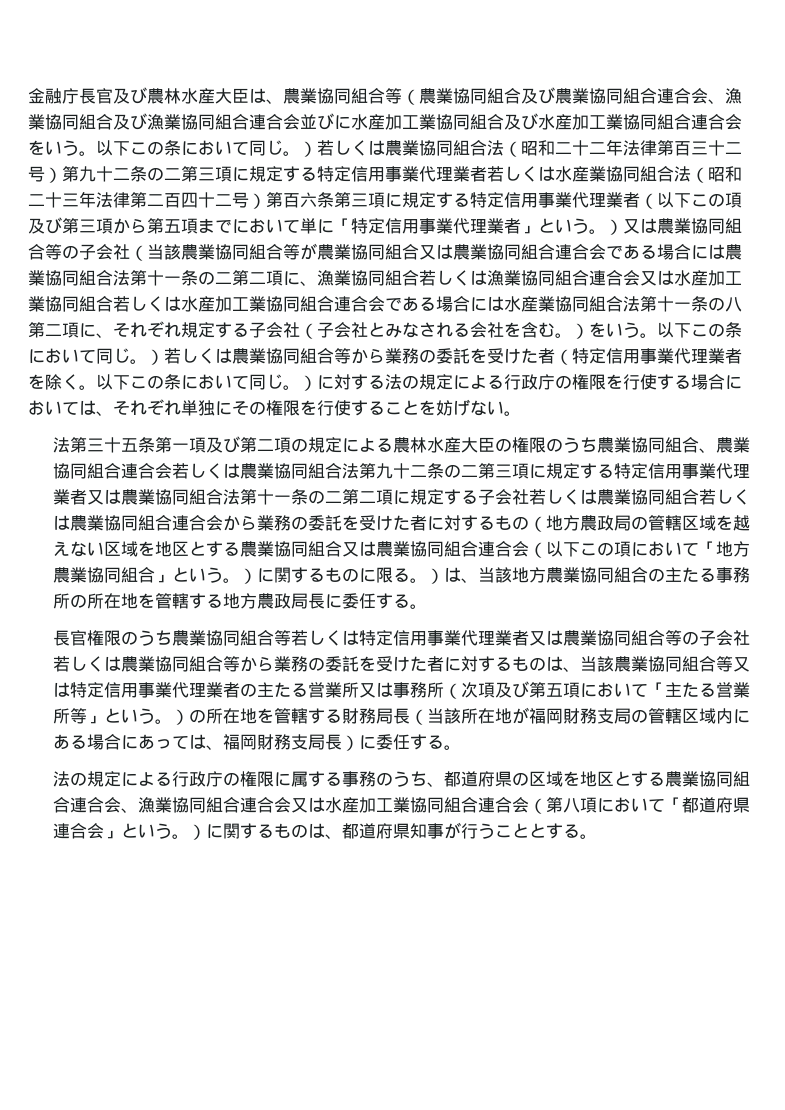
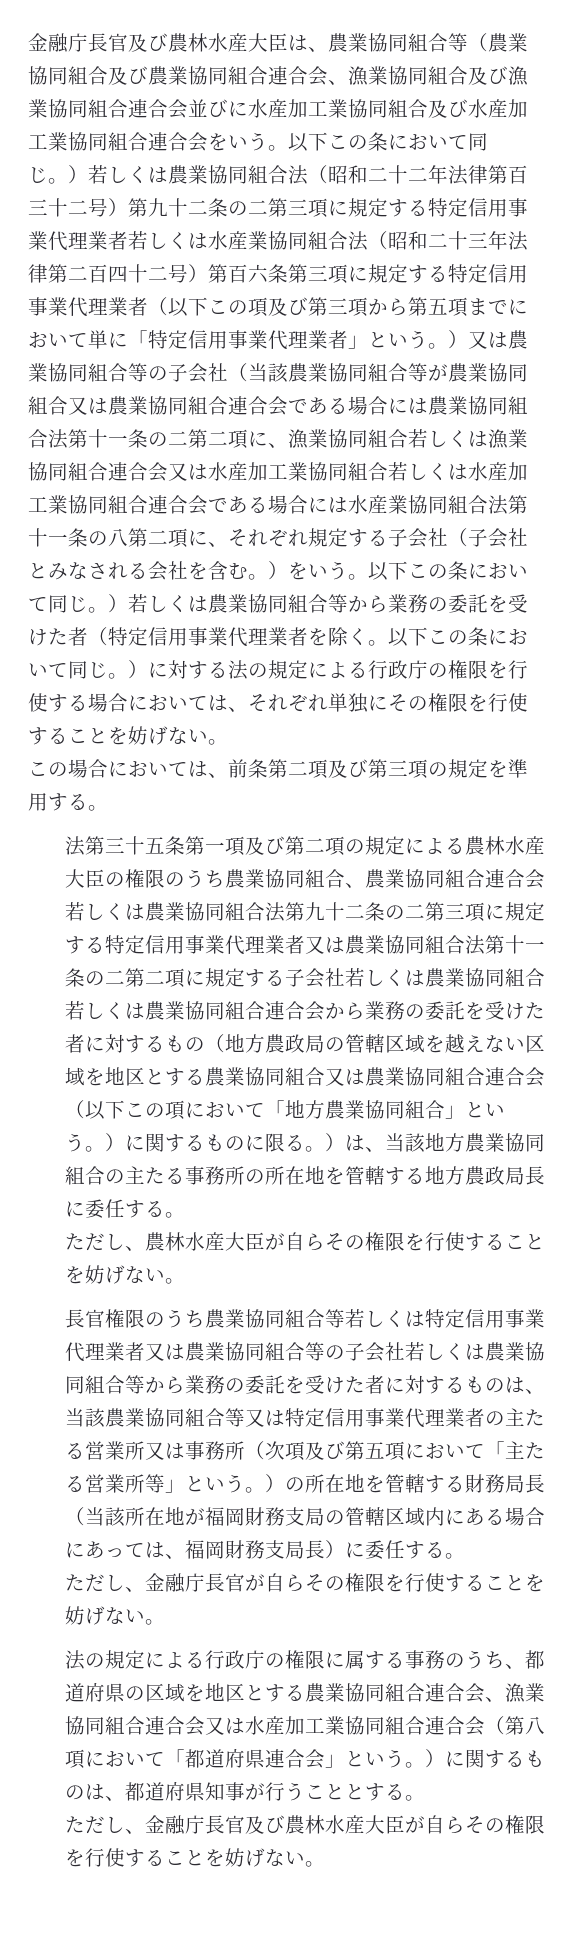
+ この場合においては、前条第二項及び第三項の規定を準用する。
+ ただし、農林水産大臣が自らその権限を行使することを妨げない。
+ ただし、金融庁長官が自らその権限を行使することを妨げない。
+ ただし、金融庁長官及び農林水産大臣が自らその権限を行使することを妨げない。

